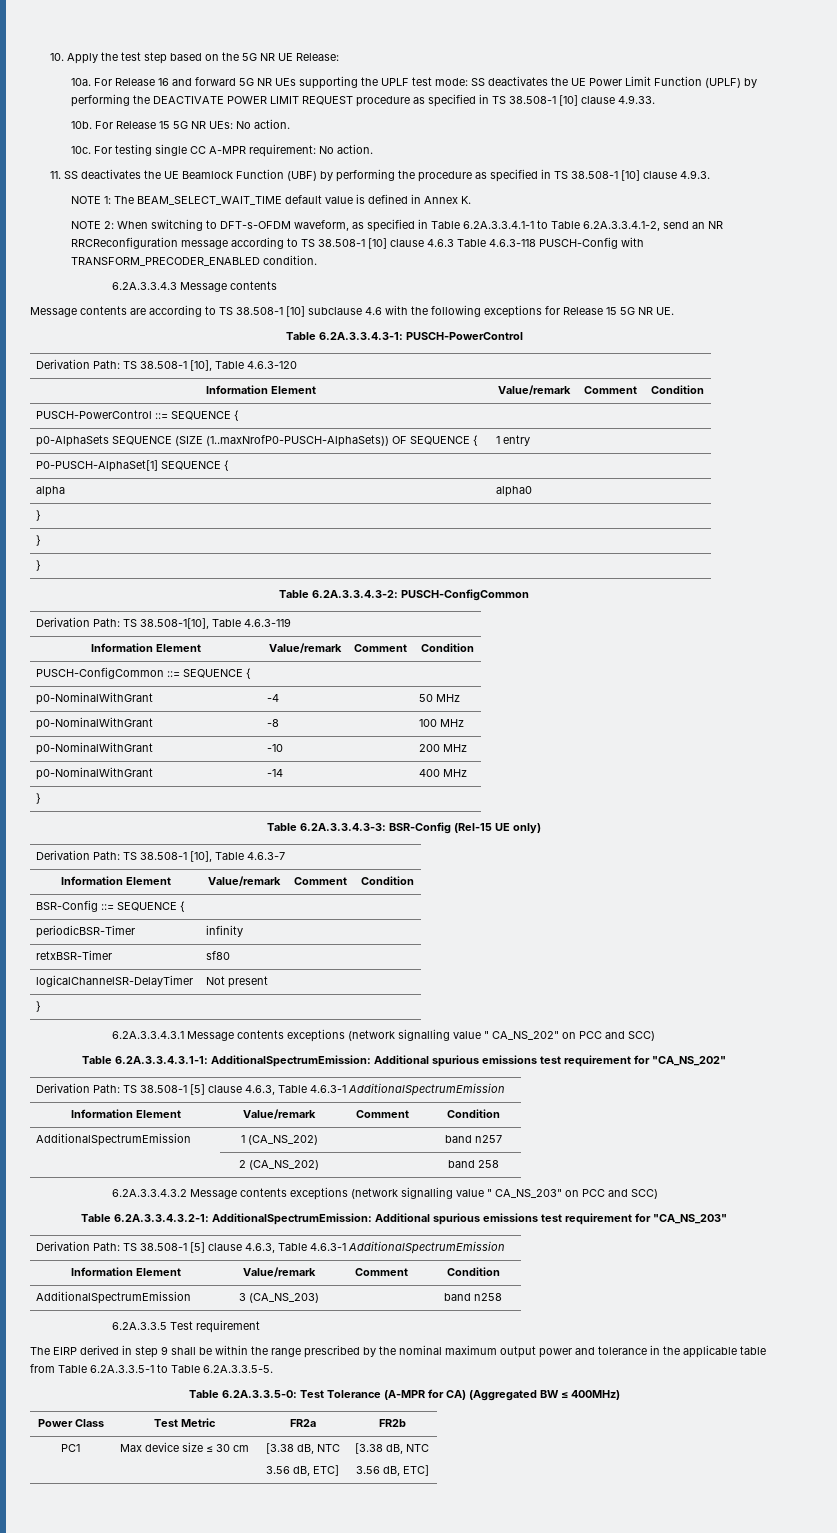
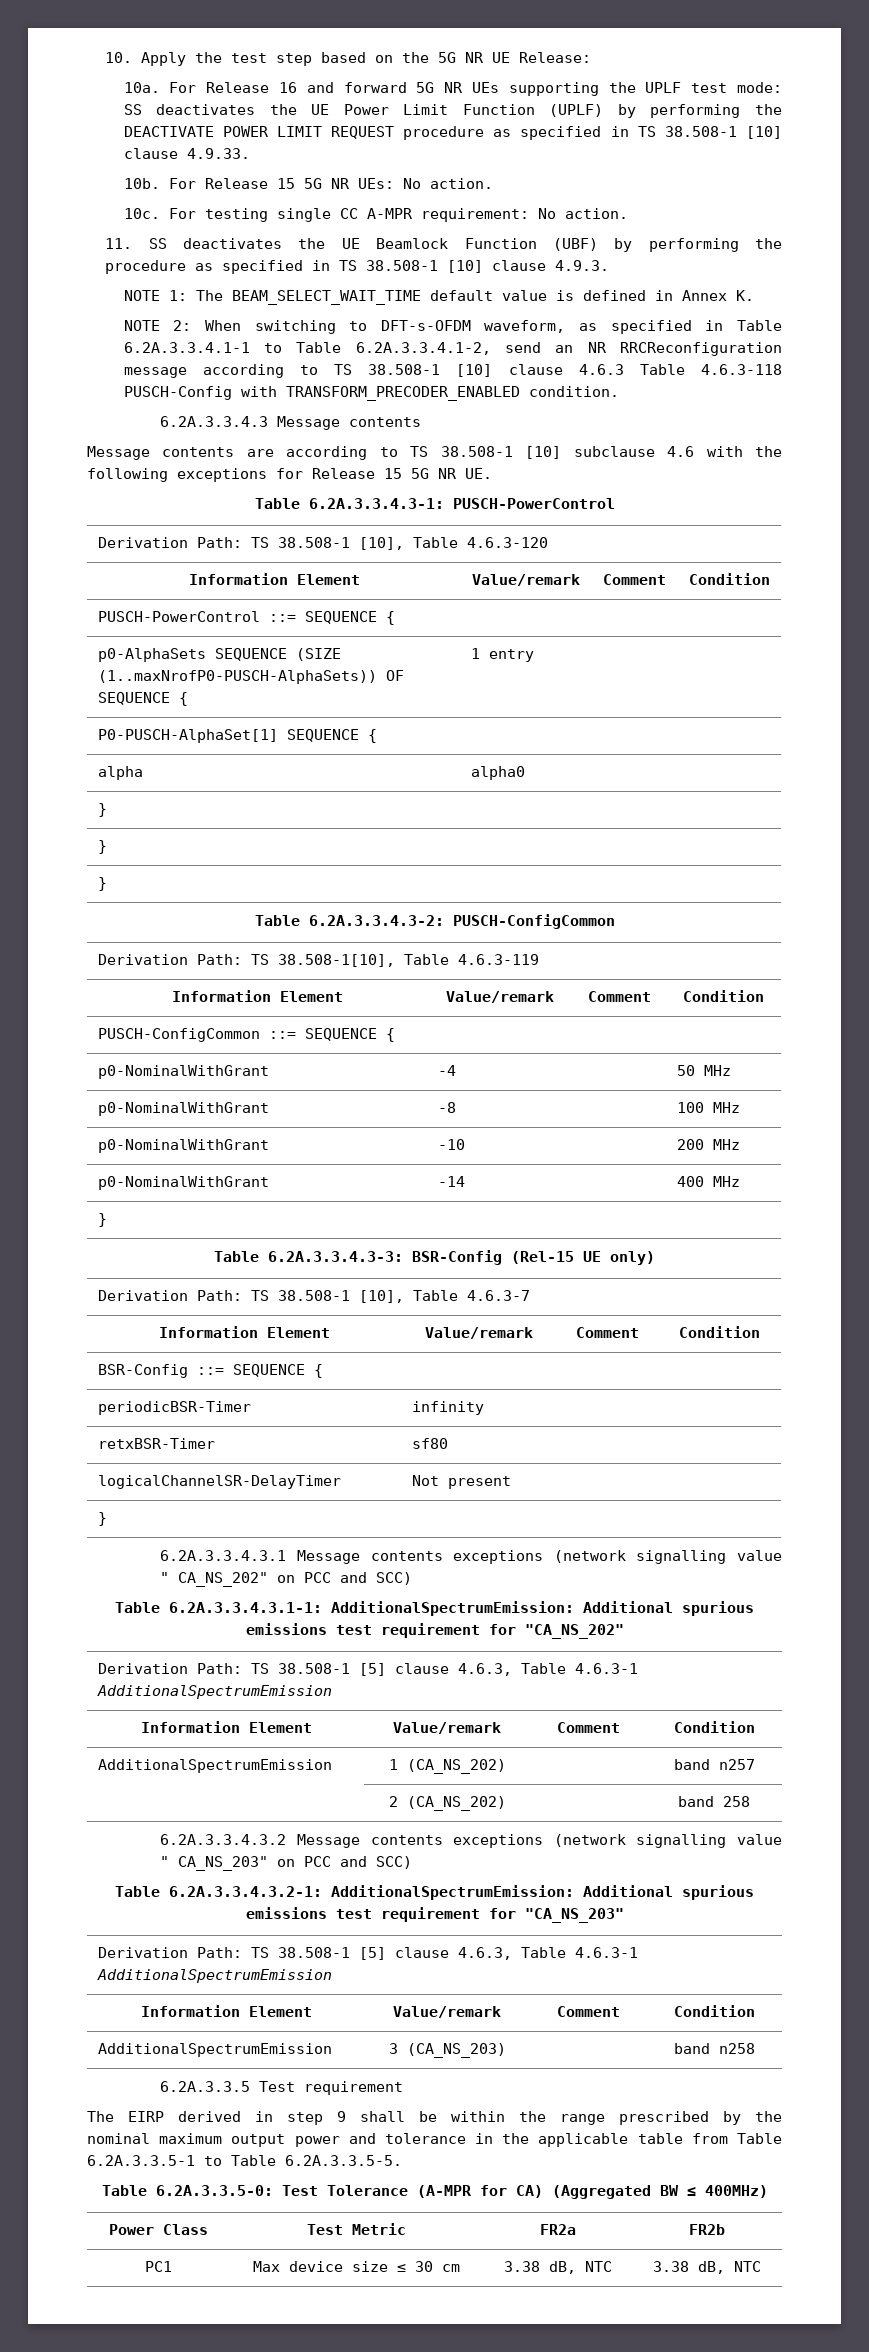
- PC1 | Max device size ≤ 30 cm | [3.38 dB, NTC
- 3.56 dB, ETC] | [3.38 dB, NTC
- 3.56 dB, ETC]
+ PC1 | Max device size ≤ 30 cm | 3.38 dB, NTC | 3.38 dB, NTC

